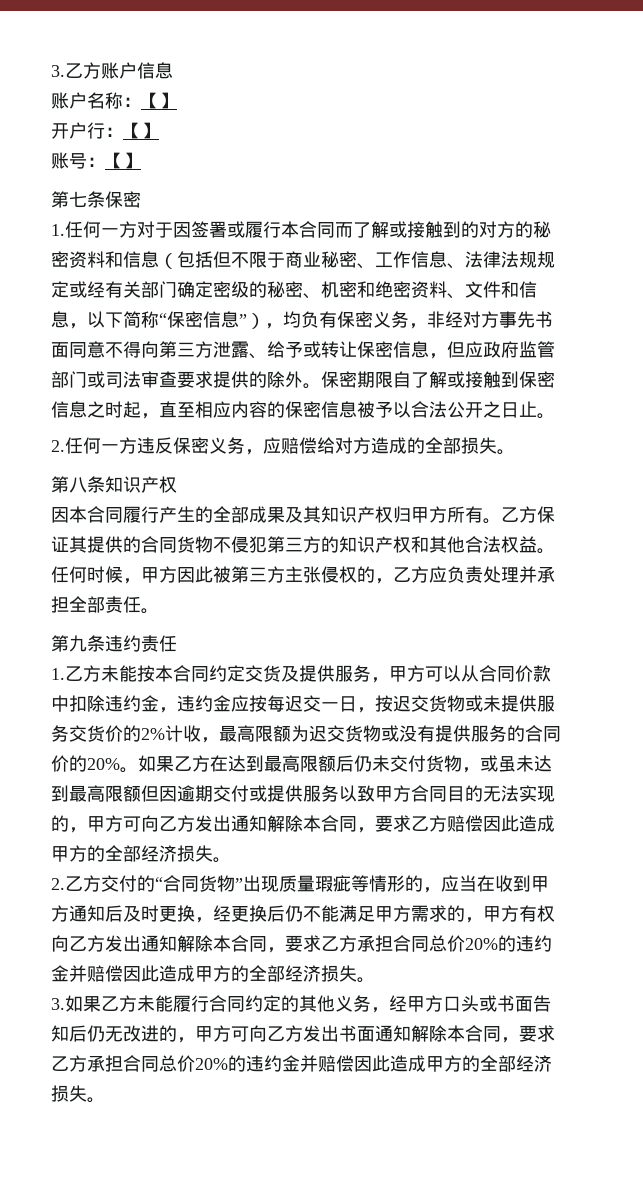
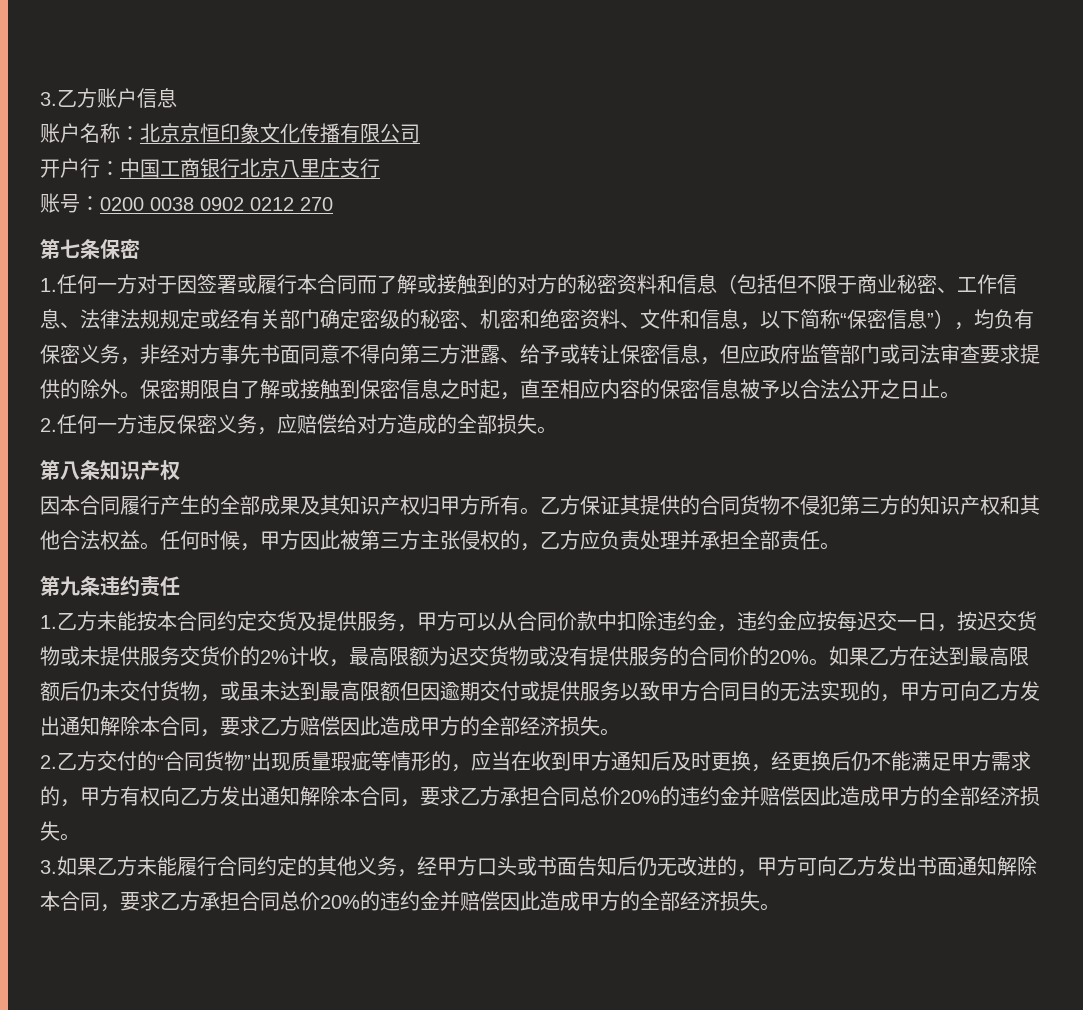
- 账户名称：【】
- 开户行：【】
- 账号：【】
+ 账户名称：北京京恒印象文化传播有限公司
+ 开户行：中国工商银行北京八里庄支行
+ 账号：0200 0038 0902 0212 270

